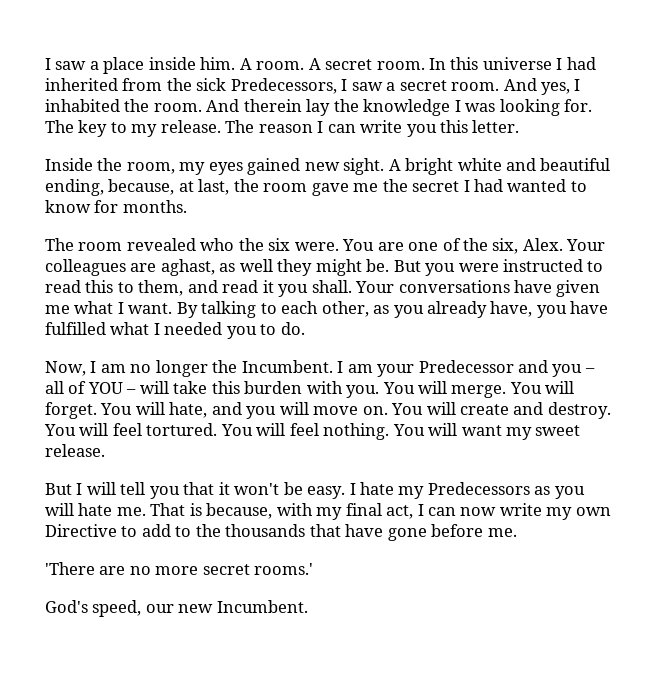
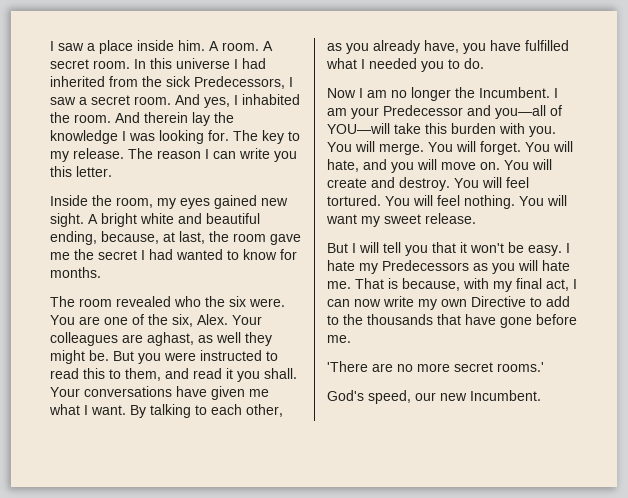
- Now, I am no longer the Incumbent.
+ Now I am no longer the Incumbent.
- I am your Predecessor and you – all of YOU – will take this burden with you.
+ I am your Predecessor and you—all of YOU—will take this burden with you.

